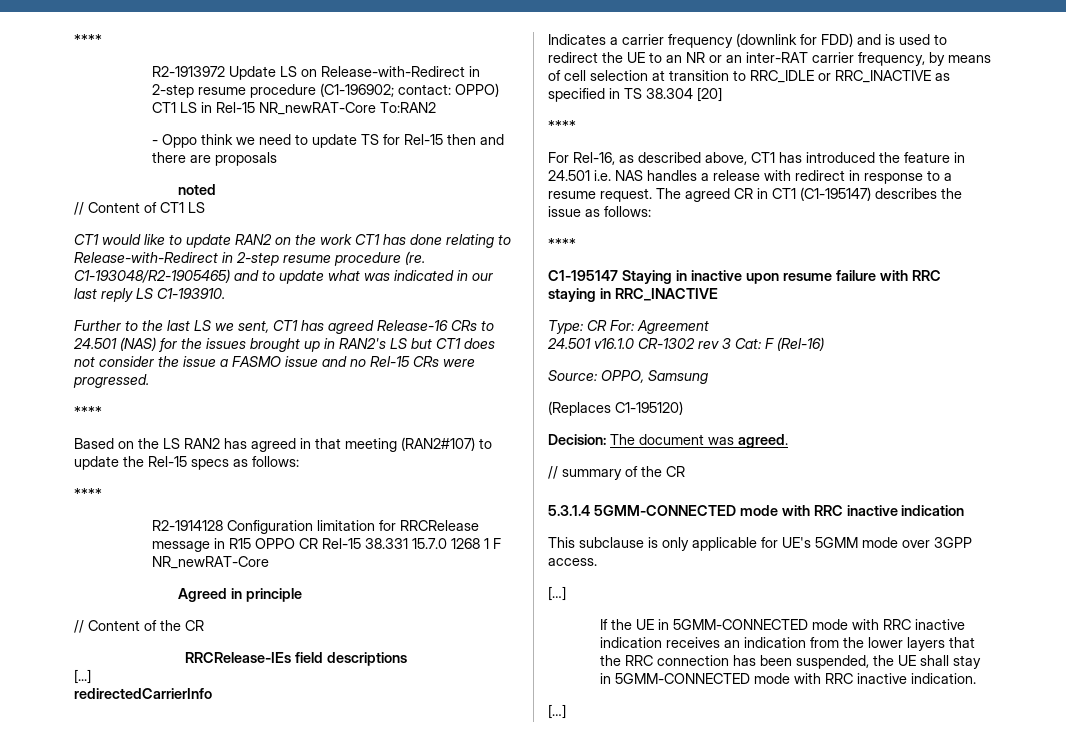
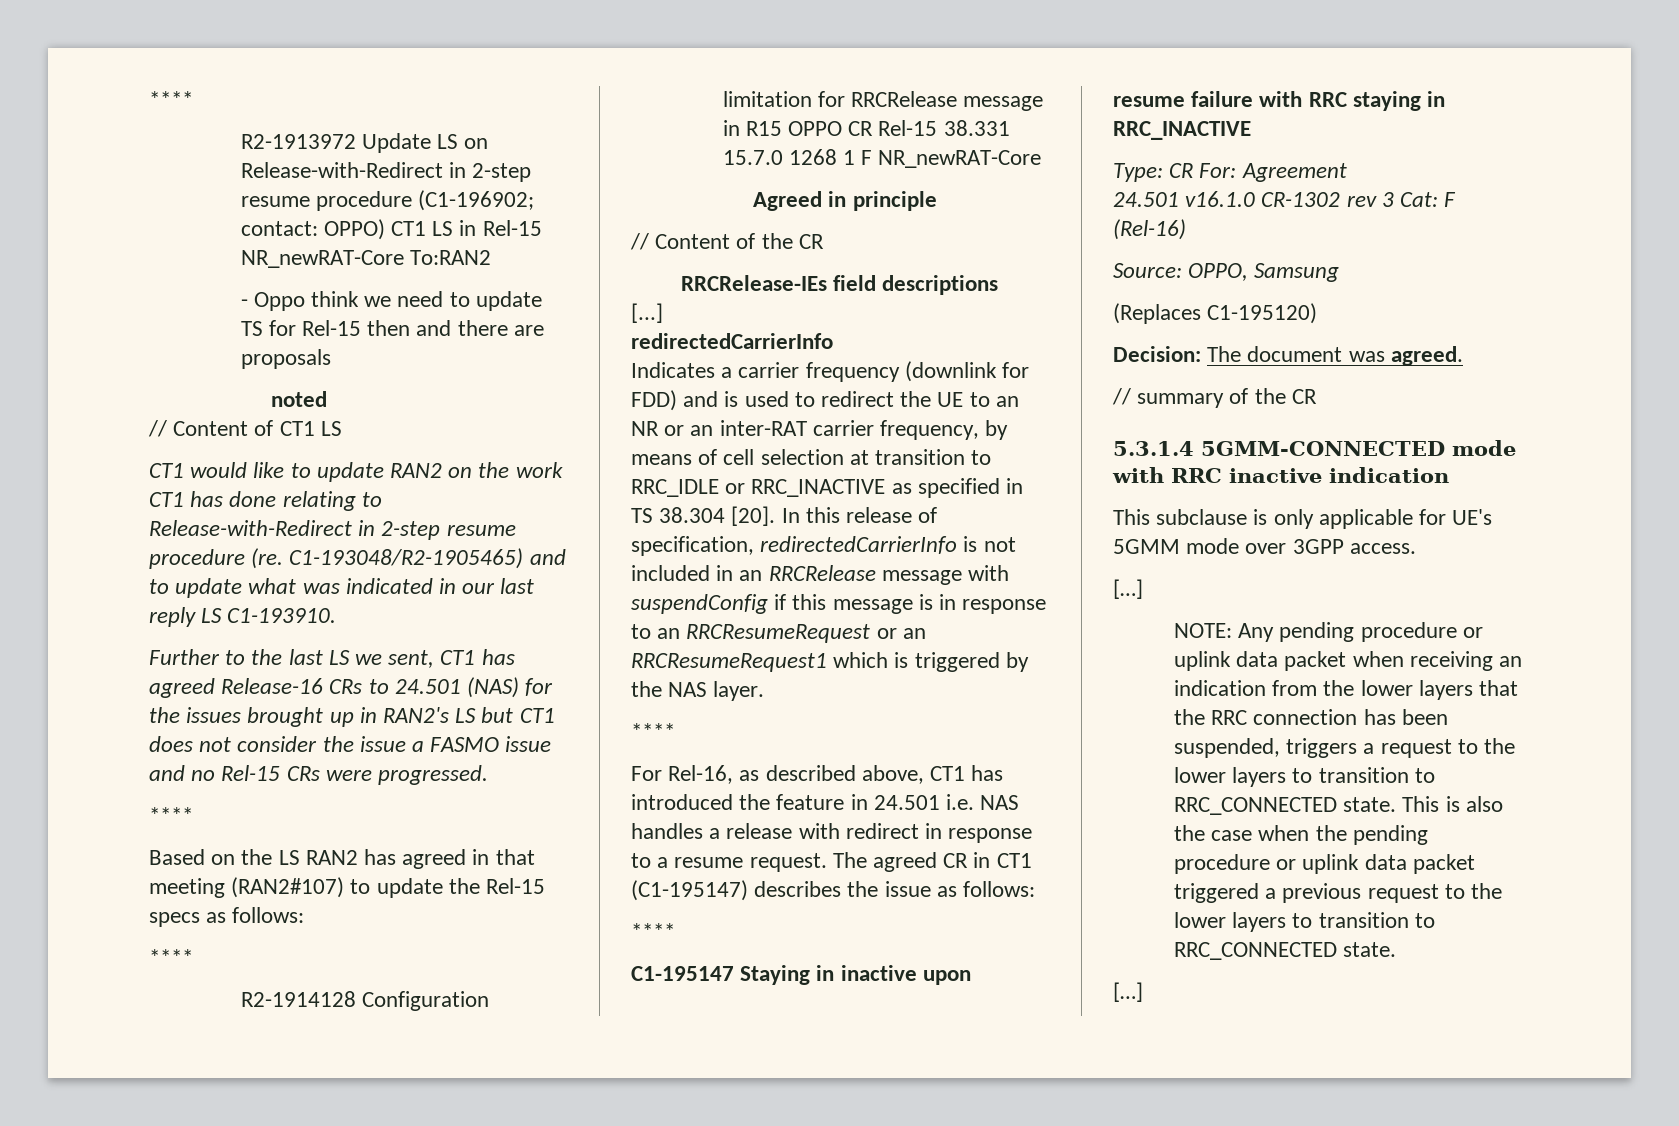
- Indicates a carrier frequency (downlink for FDD) and is used to redirect the UE to an NR or an inter-RAT carrier frequency, by means of cell selection at transition to RRC_IDLE or RRC_INACTIVE as specified in TS 38.304 [20]
+ Indicates a carrier frequency (downlink for FDD) and is used to redirect the UE to an NR or an inter-RAT carrier frequency, by means of cell selection at transition to RRC_IDLE or RRC_INACTIVE as specified in TS 38.304 [20]. In this release of specification, redirectedCarrierInfo is not included in an RRCRelease message with suspendConfig if this message is in response to an RRCResumeRequest or an RRCResumeRequest1 which is triggered by the NAS layer.
- If the UE in 5GMM-CONNECTED mode with RRC inactive indication receives an indication from the lower layers that the RRC connection has been suspended, the UE shall stay in 5GMM-CONNECTED mode with RRC inactive indication.
+ NOTE: Any pending procedure or uplink data packet when receiving an indication from the lower layers that the RRC connection has been suspended, triggers a request to the lower layers to transition to RRC_CONNECTED state. This is also the case when the pending procedure or uplink data packet triggered a previous request to the lower layers to transition to RRC_CONNECTED state.

